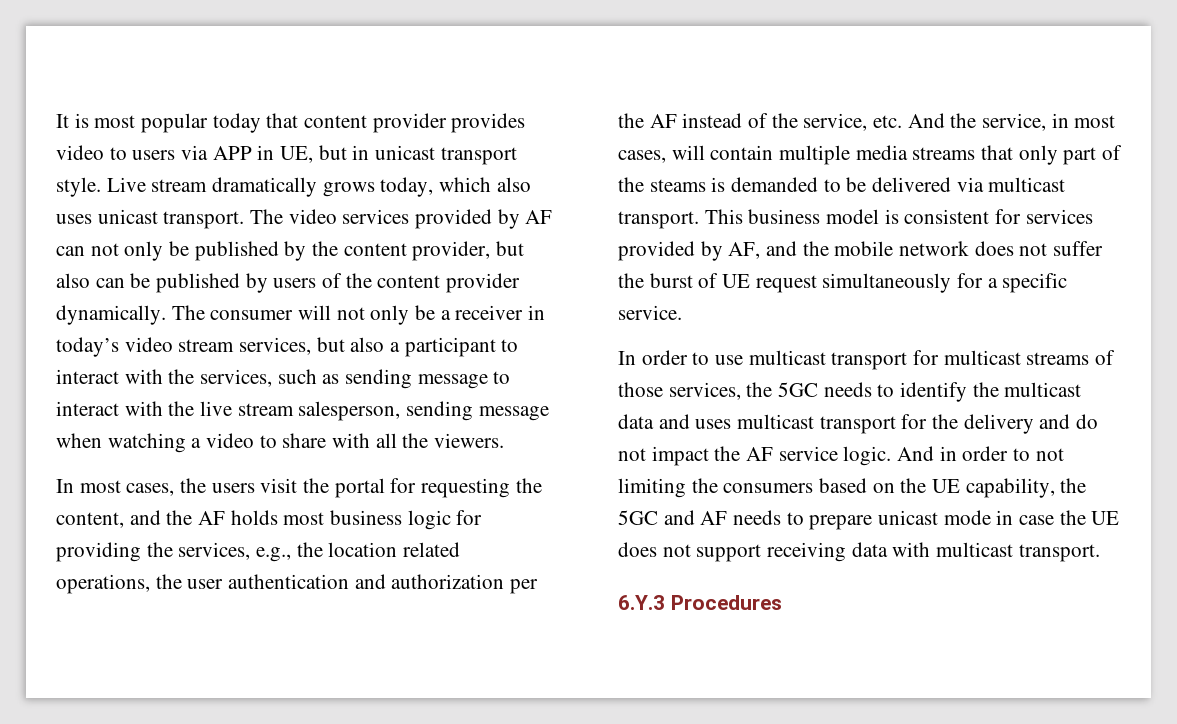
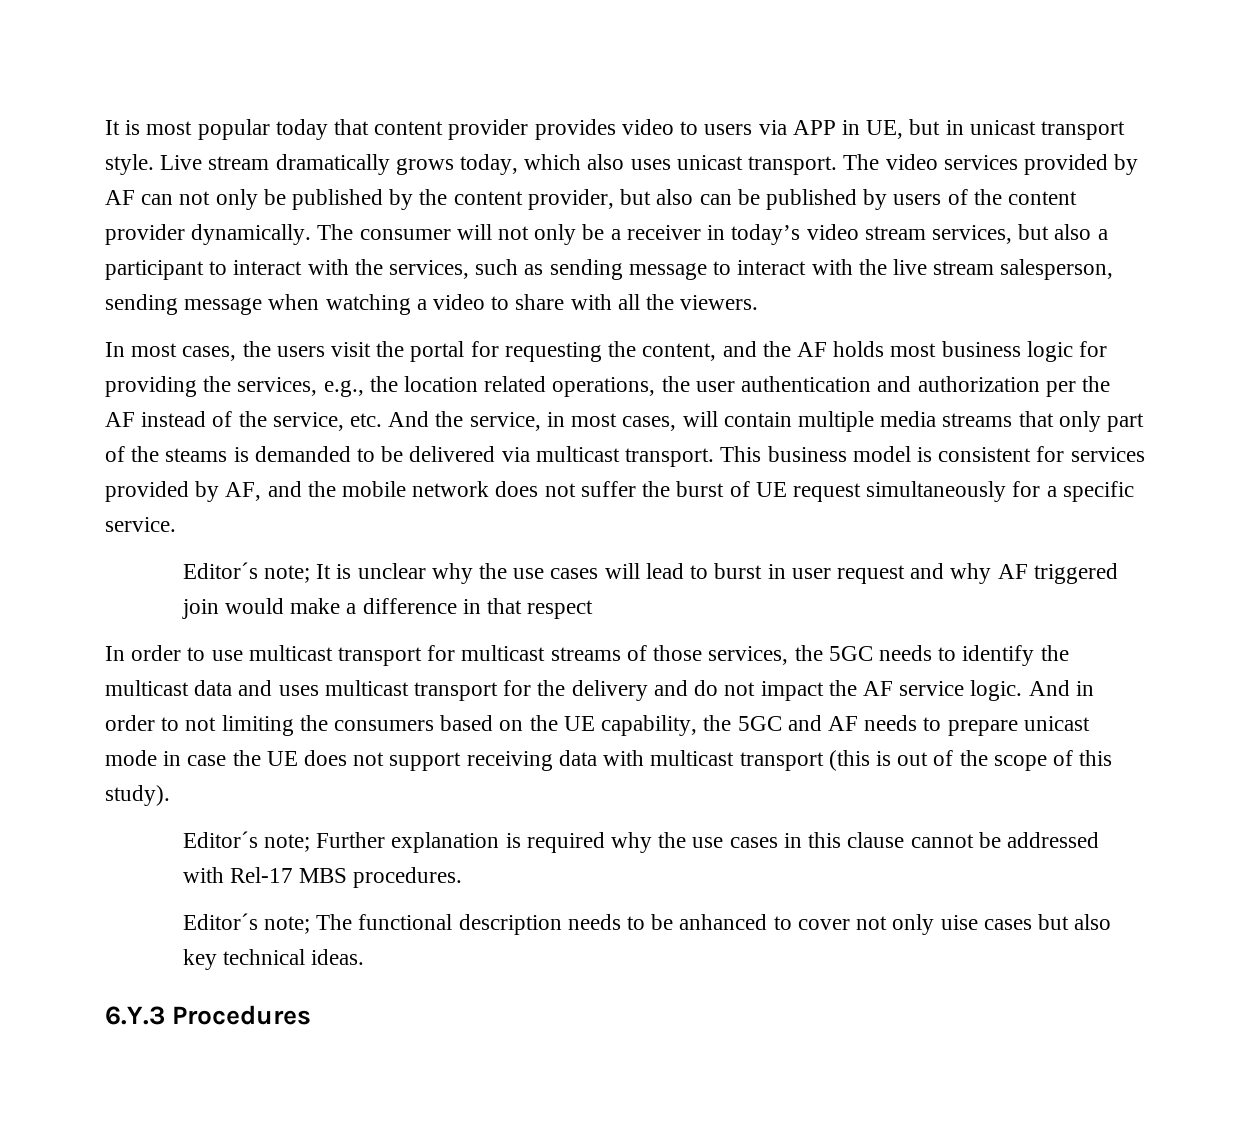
+ Editor´s note; It is unclear why the use cases will lead to burst in user request and why AF triggered join would make a difference in that respect
- And in order to not limiting the consumers based on the UE capability, the 5GC and AF needs to prepare unicast mode in case the UE does not support receiving data with multicast transport.
+ And in order to not limiting the consumers based on the UE capability, the 5GC and AF needs to prepare unicast mode in case the UE does not support receiving data with multicast transport (this is out of the scope of this study).
+ Editor´s note; Further explanation is required why the use cases in this clause cannot be addressed with Rel-17 MBS procedures.
+ Editor´s note; The functional description needs to be anhanced to cover not only uise cases but also key technical ideas.

